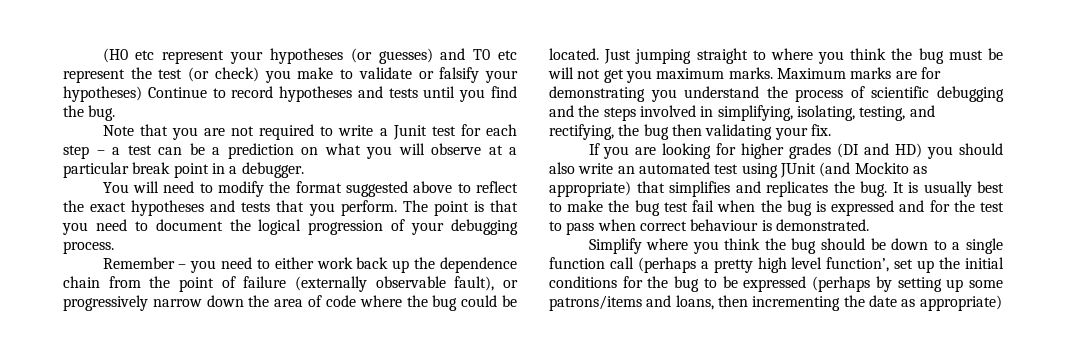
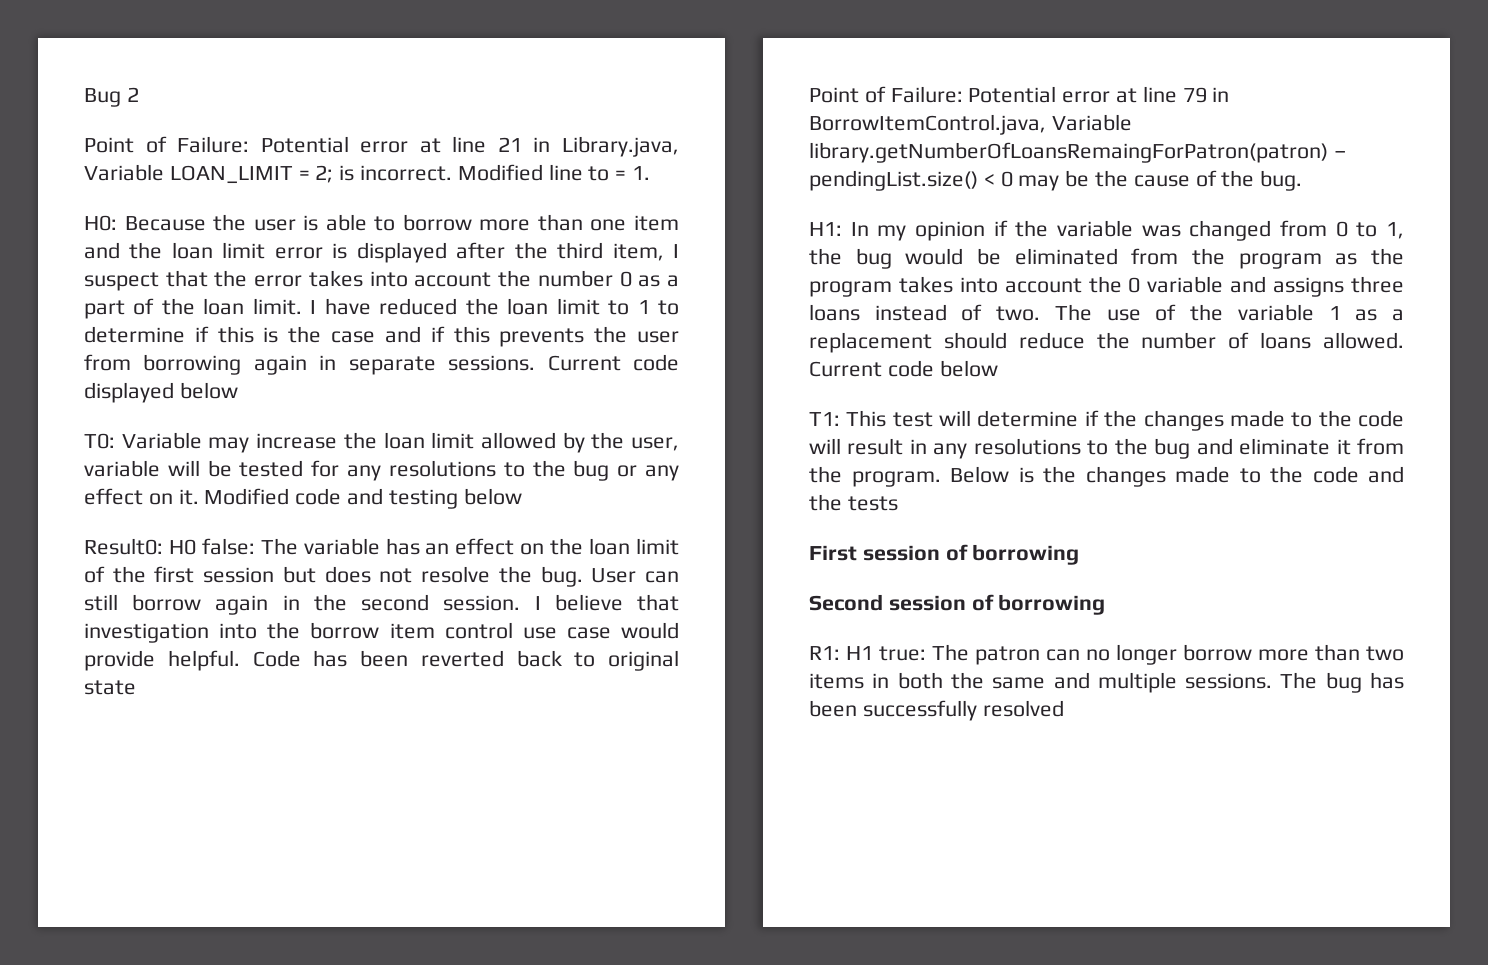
- (H0 etc represent your hypotheses (or guesses) and T0 etc represent the test (or check) you make to validate or falsify your hypotheses) Continue to record hypotheses and tests until you find the bug.
- Note that you are not required to write a Junit test for each step – a test can be a prediction on what you will observe at a particular break point in a debugger.
- You will need to modify the format suggested above to reflect the exact hypotheses and tests that you perform. The point is that you need to document the logical progression of your debugging process.
- Remember – you need to either work back up the dependence chain from the point of failure (externally observable fault), or progressively narrow down the area of code where the bug could be located. Just jumping straight to where you think the bug must be will not get you maximum marks. Maximum marks are for demonstrating you understand the process of scientific debugging and the steps involved in simplifying, isolating, testing, and rectifying, the bug then validating your fix.
- If you are looking for higher grades (DI and HD) you should also write an automated test using JUnit (and Mockito as appropriate) that simplifies and replicates the bug. It is usually best to make the bug test fail when the bug is expressed and for the test to pass when correct behaviour is demonstrated.
- Simplify where you think the bug should be down to a single function call (perhaps a pretty high level function’, set up the initial conditions for the bug to be expressed (perhaps by setting up some patrons/items and loans, then incrementing the date as appropriate)
+ Bug 2
+ Point of Failure: Potential error at line 21 in Library.java, Variable LOAN_LIMIT = 2; is incorrect. Modified line to = 1.
+ H0: Because the user is able to borrow more than one item and the loan limit error is displayed after the third item, I suspect that the error takes into account the number 0 as a part of the loan limit. I have reduced the loan limit to 1 to determine if this is the case and if this prevents the user from borrowing again in separate sessions. Current code displayed below
+ T0: Variable may increase the loan limit allowed by the user, variable will be tested for any resolutions to the bug or any effect on it. Modified code and testing below
+ Result0: H0 false: The variable has an effect on the loan limit of the first session but does not resolve the bug. User can still borrow again in the second session. I believe that investigation into the borrow item control use case would provide helpful. Code has been reverted back to original state
+ Point of Failure: Potential error at line 79 in BorrowItemControl.java, Variable library.getNumberOfLoansRemaingForPatron(patron) – pendingList.size() < 0 may be the cause of the bug.
+ H1: In my opinion if the variable was changed from 0 to 1, the bug would be eliminated from the program as the program takes into account the 0 variable and assigns three loans instead of two. The use of the variable 1 as a replacement should reduce the number of loans allowed. Current code below
+ T1: This test will determine if the changes made to the code will result in any resolutions to the bug and eliminate it from the program. Below is the changes made to the code and the tests
+ First session of borrowing
+ Second session of borrowing
+ R1: H1 true: The patron can no longer borrow more than two items in both the same and multiple sessions. The bug has been successfully resolved

